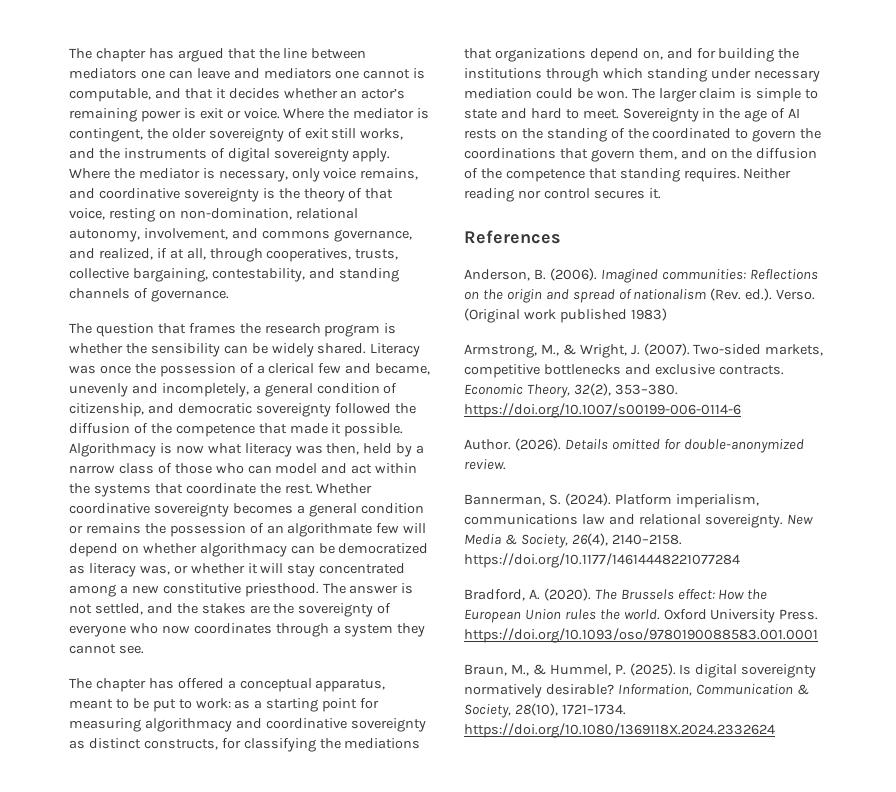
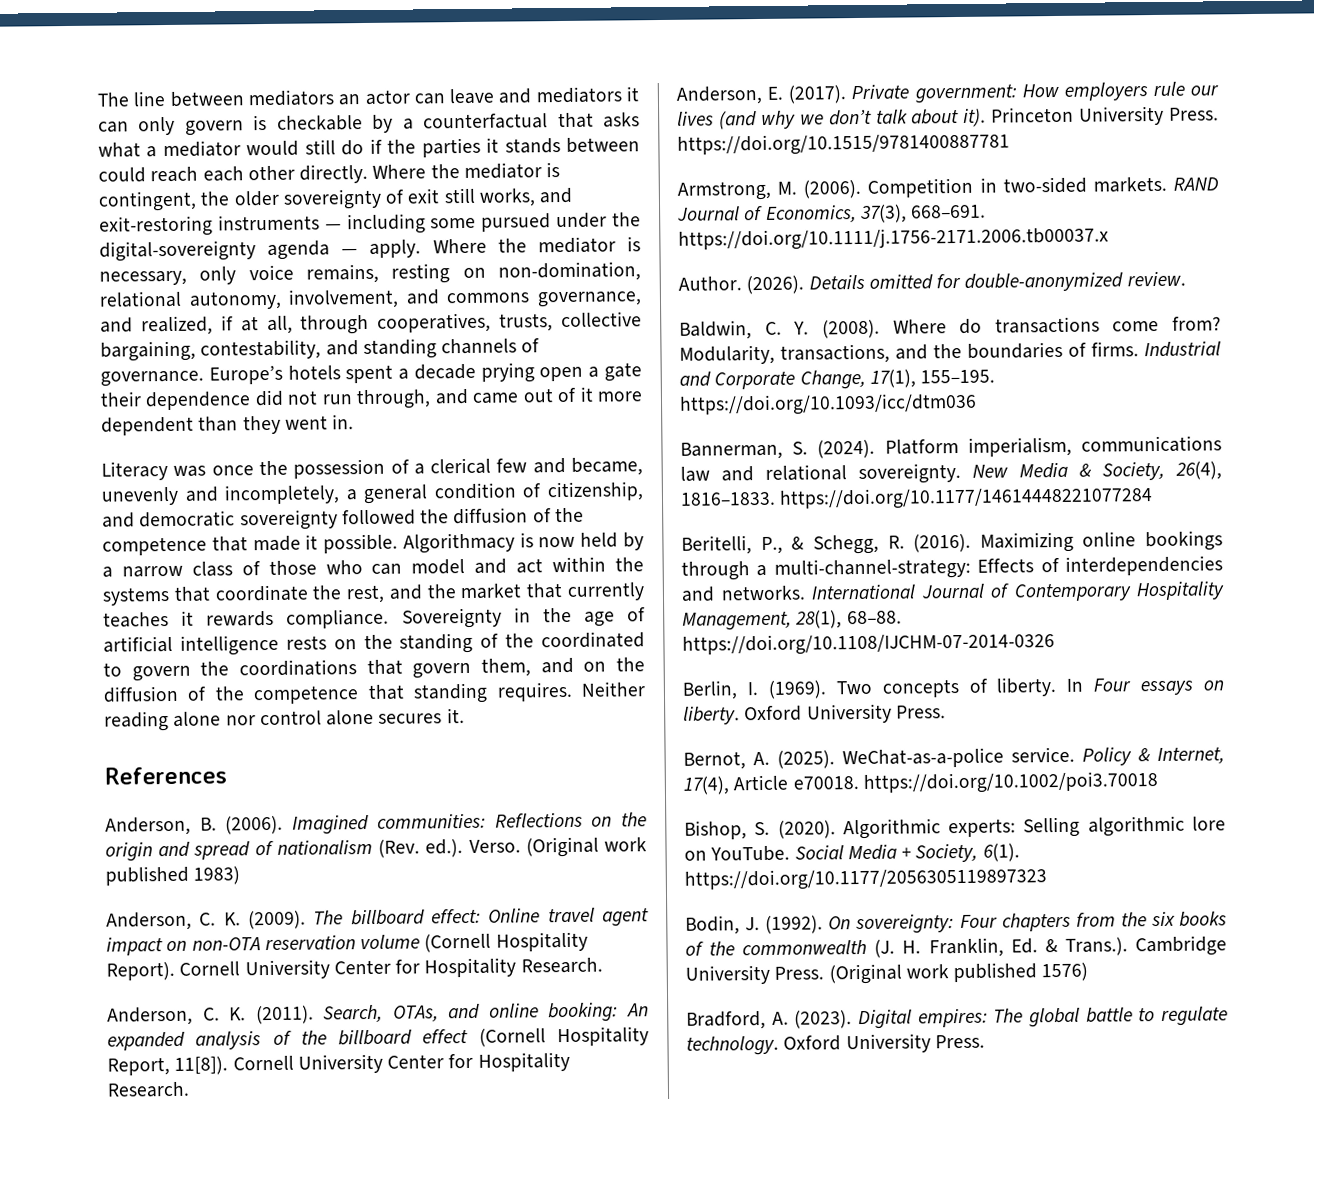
- The chapter has argued that the line between mediators one can leave and mediators one cannot is computable, and that it decides whether an actor’s remaining power is exit or voice.
+ The line between mediators an actor can leave and mediators it can only govern is checkable by a counterfactual that asks what a mediator would still do if the parties it stands between could reach each other directly.
- Where the mediator is contingent, the older sovereignty of exit still works, and the instruments of digital sovereignty apply.
+ Where the mediator is contingent, the older sovereignty of exit still works, and exit-restoring instruments — including some pursued under the digital-sovereignty agenda — apply.
- Where the mediator is necessary, only voice remains, and coordinative sovereignty is the theory of that voice, resting on non-domination, relational autonomy, involvement, and commons governance, and realized, if at all, through cooperatives, trusts, collective bargaining, contestability, and standing channels of governance.
- The question that frames the research program is whether the sensibility can be widely shared. Literacy was once the possession of a clerical few and became, unevenly and incompletely, a general condition of citizenship, and democratic sovereignty followed the diffusion of the competence that made it possible.
+ Where the mediator is necessary, only voice remains, resting on non-domination, relational autonomy, involvement, and commons governance, and realized, if at all, through cooperatives, trusts, collective bargaining, contestability, and standing channels of governance. Europe’s hotels spent a decade prying open a gate their dependence did not run through, and came out of it more dependent than they went in.
+ Literacy was once the possession of a clerical few and became, unevenly and incompletely, a general condition of citizenship, and democratic sovereignty followed the diffusion of the competence that made it possible.
- Algorithmacy is now what literacy was then, held by a narrow class of those who can model and act within the systems that coordinate the rest. Whether coordinative sovereignty becomes a general condition or remains the possession of an algorithmate few will depend on whether algorithmacy can be democratized as literacy was, or whether it will stay concentrated among a new constitutive priesthood. The answer is not settled, and the stakes are the sovereignty of everyone who now coordinates through a system they cannot see.
- The chapter has offered a conceptual apparatus, meant to be put to work: as a starting point for measuring algorithmacy and coordinative sovereignty as distinct constructs, for classifying the mediations that organizations depend on, and for building the institutions through which standing under necessary mediation could be won. The larger claim is simple to state and hard to meet.
+ Algorithmacy is now held by a narrow class of those who can model and act within the systems that coordinate the rest, and the market that currently teaches it rewards compliance.
- Sovereignty in the age of AI rests on the standing of the coordinated to govern the coordinations that govern them, and on the diffusion of the competence that standing requires.
+ Sovereignty in the age of artificial intelligence rests on the standing of the coordinated to govern the coordinations that govern them, and on the diffusion of the competence that standing requires.
- Neither reading nor control secures it.
+ Neither reading alone nor control alone secures it.
- Armstrong, M., & Wright, J. (2007). Two-sided markets, competitive bottlenecks and exclusive contracts. Economic Theory, 32(2), 353–380. https://doi.org/10.1007/s00199-006-0114-6
+ Anderson, C. K. (2009). The billboard effect: Online travel agent impact on non-OTA reservation volume (Cornell Hospitality Report). Cornell University Center for Hospitality Research.
+ Anderson, C. K. (2011). Search, OTAs, and online booking: An expanded analysis of the billboard effect (Cornell Hospitality Report, 11[8]). Cornell University Center for Hospitality Research.
+ Anderson, E. (2017). Private government: How employers rule our lives (and why we don’t talk about it). Princeton University Press. https://doi.org/10.1515/9781400887781
+ Armstrong, M. (2006). Competition in two-sided markets. RAND Journal of Economics, 37(3), 668–691. https://doi.org/10.1111/j.1756-2171.2006.tb00037.x
+ Baldwin, C. Y. (2008). Where do transactions come from? Modularity, transactions, and the boundaries of firms. Industrial and Corporate Change, 17(1), 155–195. https://doi.org/10.1093/icc/dtm036
- New Media & Society, 26(4), 2140–2158. https://doi.org/10.1177/14614448221077284
+ New Media & Society, 26(4), 1816–1833. https://doi.org/10.1177/14614448221077284
- Bradford, A. (2020). The Brussels effect: How the European Union rules the world. Oxford University Press. https://doi.org/10.1093/oso/9780190088583.001.0001
- Braun, M., & Hummel, P. (2025). Is digital sovereignty normatively desirable? Information, Communication & Society, 28(10), 1721–1734. https://doi.org/10.1080/1369118X.2024.2332624
+ Beritelli, P., & Schegg, R. (2016). Maximizing online bookings through a multi-channel-strategy: Effects of interdependencies and networks. International Journal of Contemporary Hospitality Management, 28(1), 68–88. https://doi.org/10.1108/IJCHM-07-2014-0326
+ Berlin, I. (1969). Two concepts of liberty. In Four essays on liberty. Oxford University Press.
+ Bernot, A. (2025). WeChat-as-a-police service. Policy & Internet, 17(4), Article e70018. https://doi.org/10.1002/poi3.70018
+ Bishop, S. (2020). Algorithmic experts: Selling algorithmic lore on YouTube. Social Media + Society, 6(1). https://doi.org/10.1177/2056305119897323
+ Bodin, J. (1992). On sovereignty: Four chapters from the six books of the commonwealth (J. H. Franklin, Ed. & Trans.). Cambridge University Press. (Original work published 1576)
+ Bradford, A. (2023). Digital empires: The global battle to regulate technology. Oxford University Press.

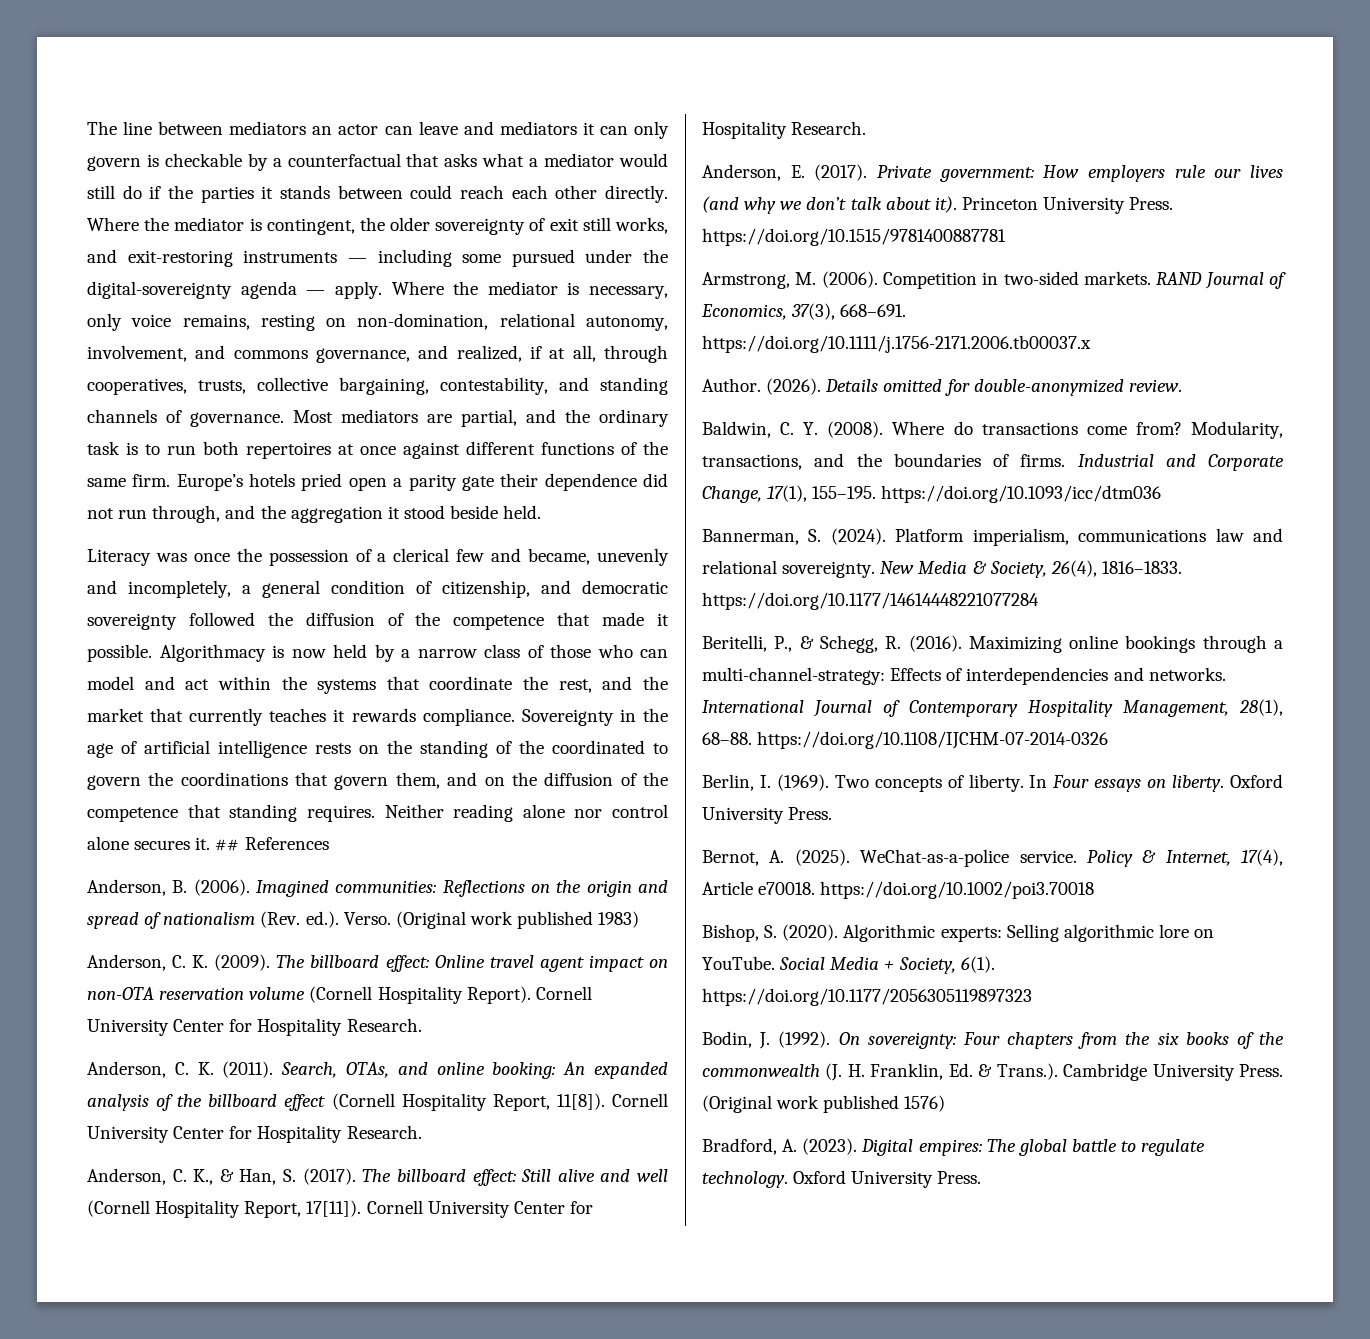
- Europe’s hotels spent a decade prying open a gate their dependence did not run through, and came out of it more dependent than they went in.
+ Most mediators are partial, and the ordinary task is to run both repertoires at once against different functions of the same firm. Europe’s hotels pried open a parity gate their dependence did not run through, and the aggregation it stood beside held.
- Neither reading alone nor control alone secures it.
- References
+ Neither reading alone nor control alone secures it. ## References
+ Anderson, C. K., & Han, S. (2017). The billboard effect: Still alive and well (Cornell Hospitality Report, 17[11]). Cornell University Center for Hospitality Research.

